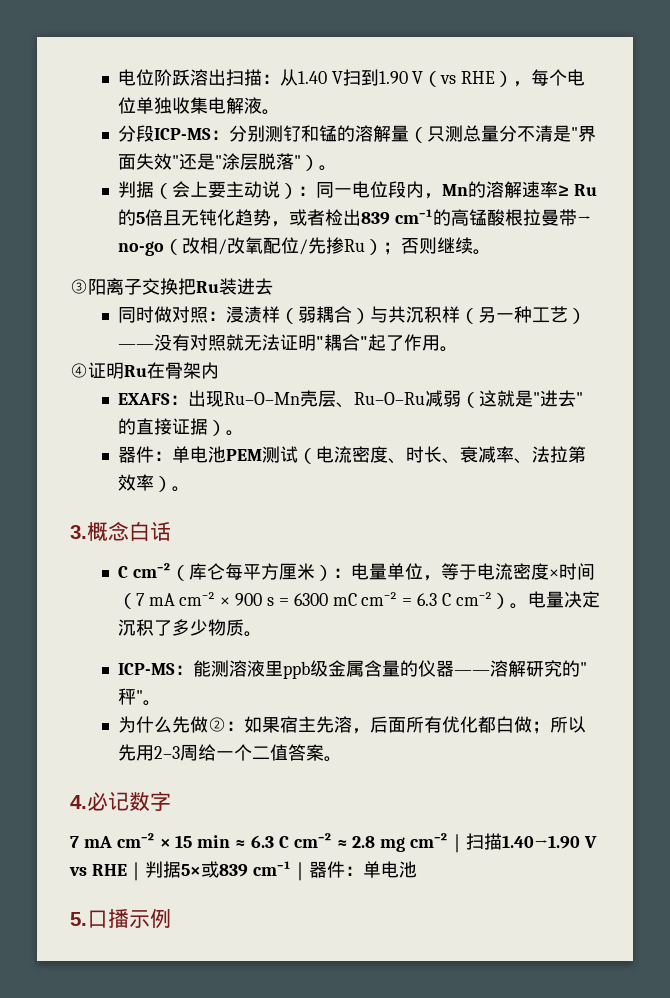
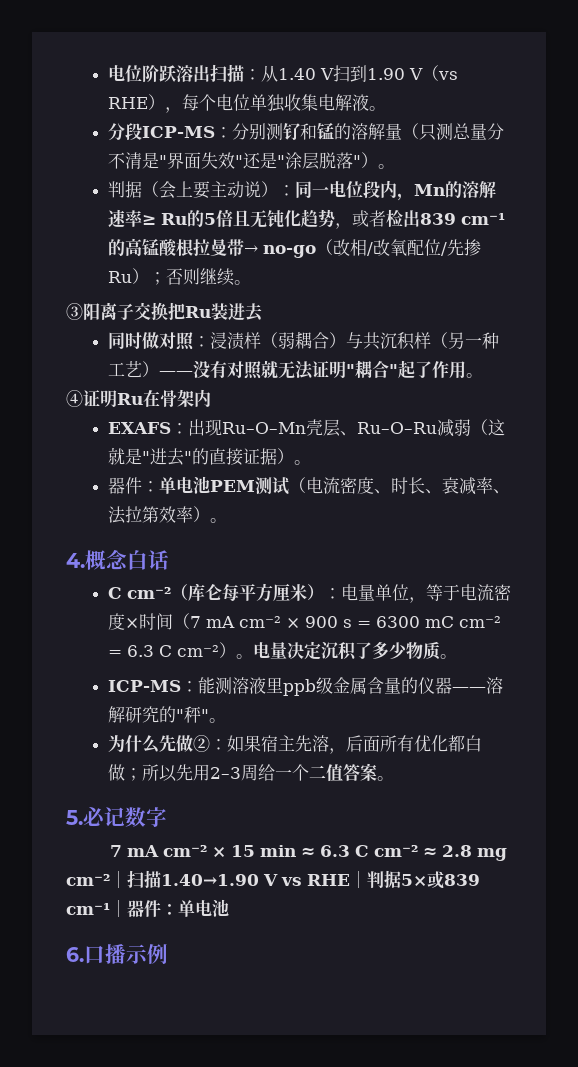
- 3.概念白话
+ 4.概念白话
- 4.必记数字
+ 5.必记数字
- 5.口播示例
+ 6.口播示例

